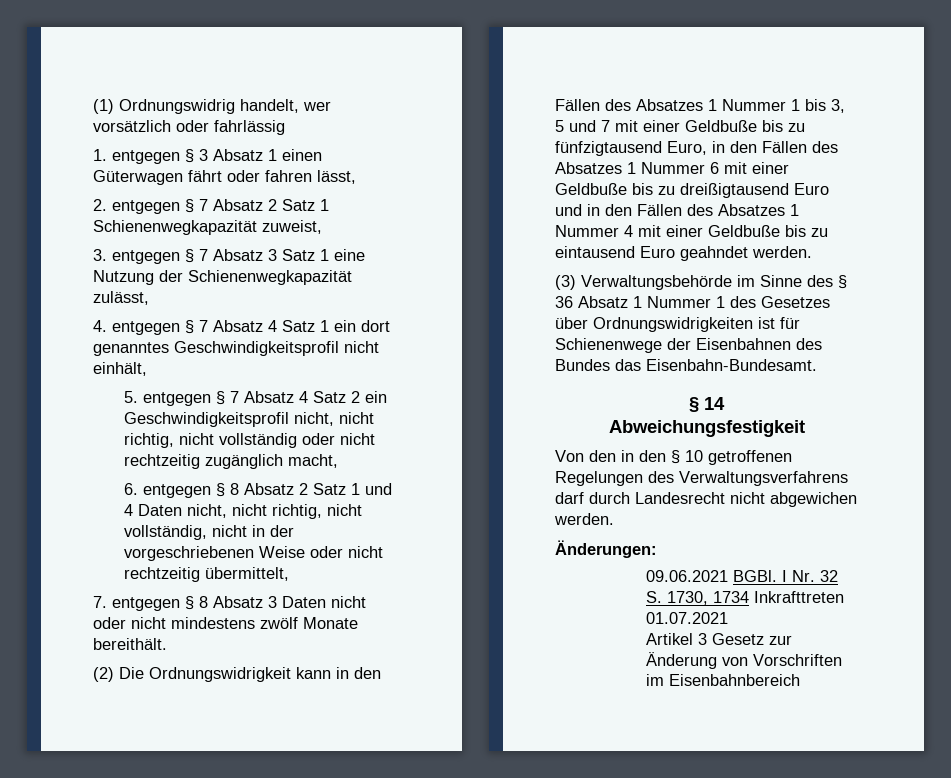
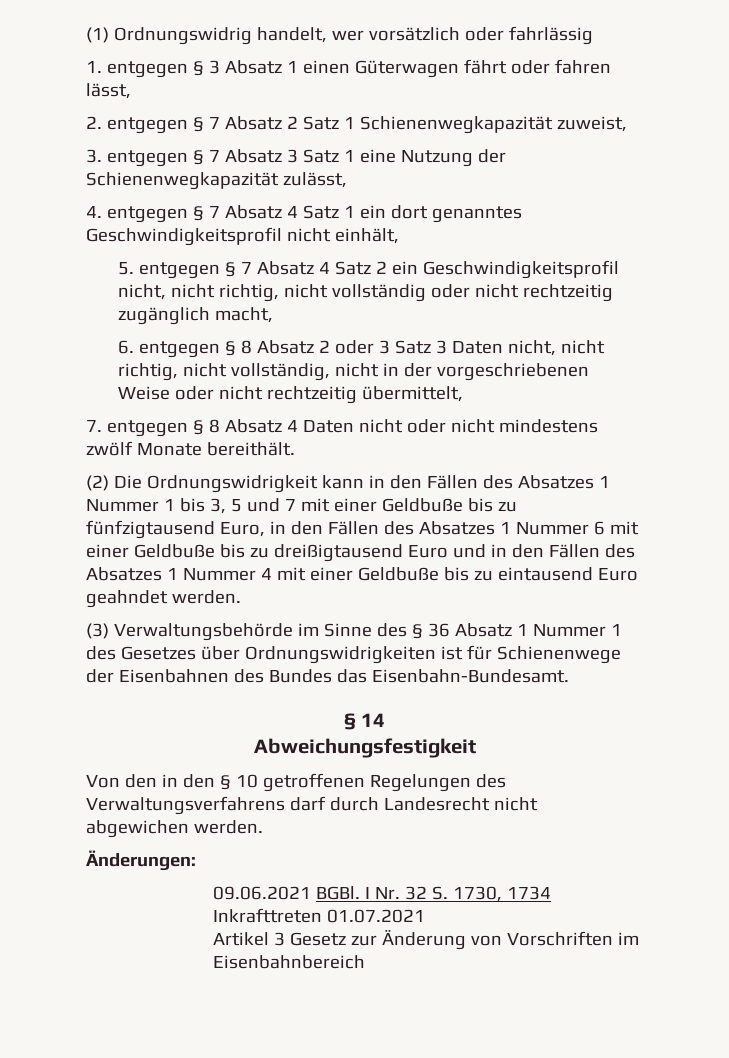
- 6. entgegen § 8 Absatz 2 Satz 1 und 4 Daten nicht, nicht richtig, nicht vollständig, nicht in der vorgeschriebenen Weise oder nicht rechtzeitig übermittelt,
+ 6. entgegen § 8 Absatz 2 oder 3 Satz 3 Daten nicht, nicht richtig, nicht vollständig, nicht in der vorgeschriebenen Weise oder nicht rechtzeitig übermittelt,
- 7. entgegen § 8 Absatz 3 Daten nicht oder nicht mindestens zwölf Monate bereithält.
+ 7. entgegen § 8 Absatz 4 Daten nicht oder nicht mindestens zwölf Monate bereithält.

